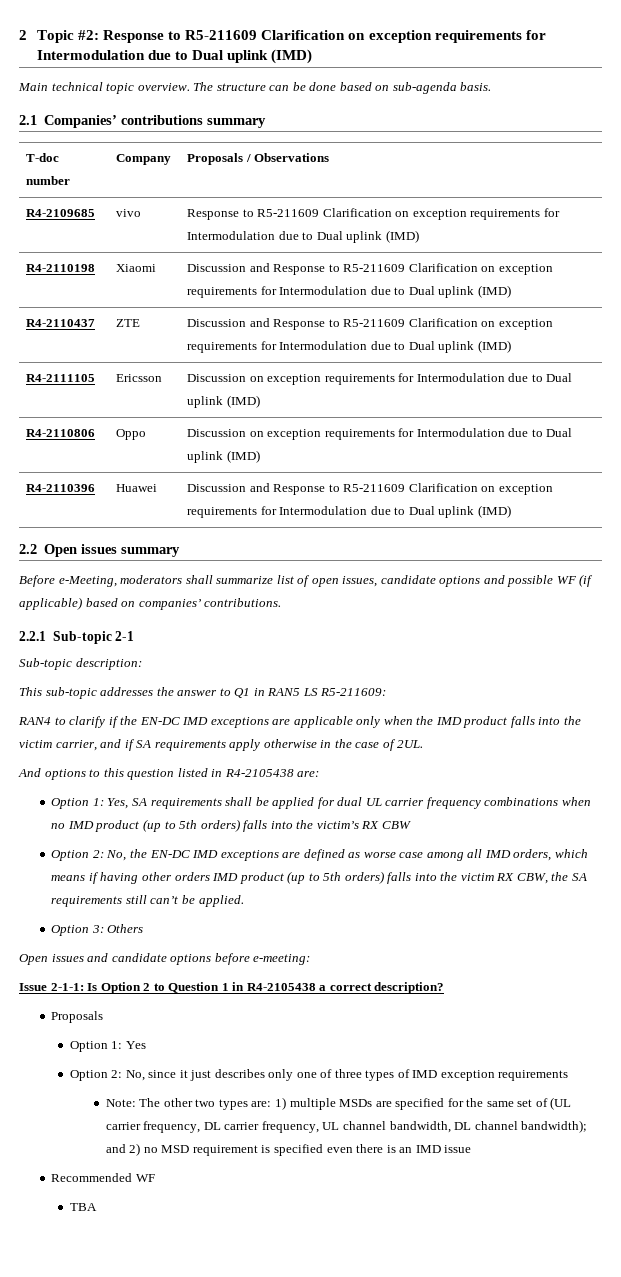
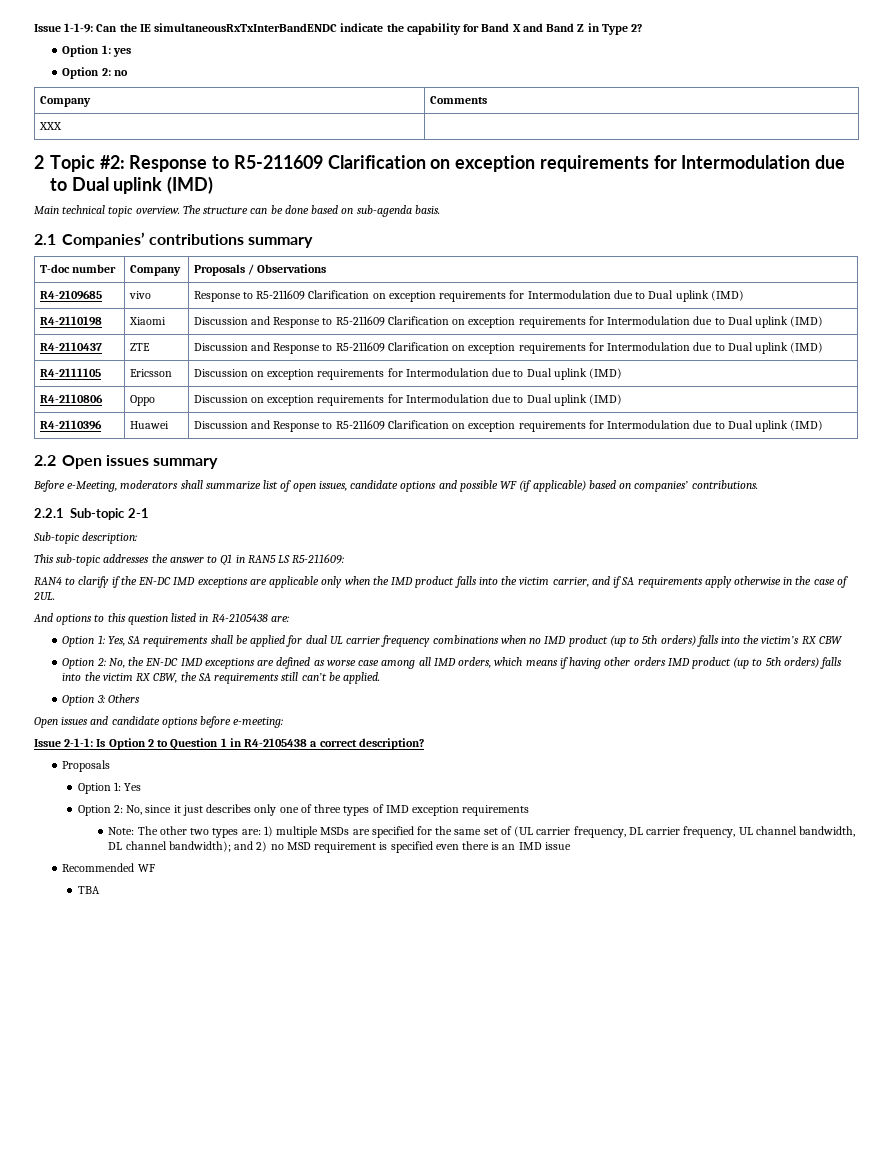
+ Issue 1-1-9: Can the IE simultaneousRxTxInterBandENDC indicate the capability for Band X and Band Z in Type 2?
+ Option 1: yes
+ Option 2: no
+ Company | Comments
+ XXX |

